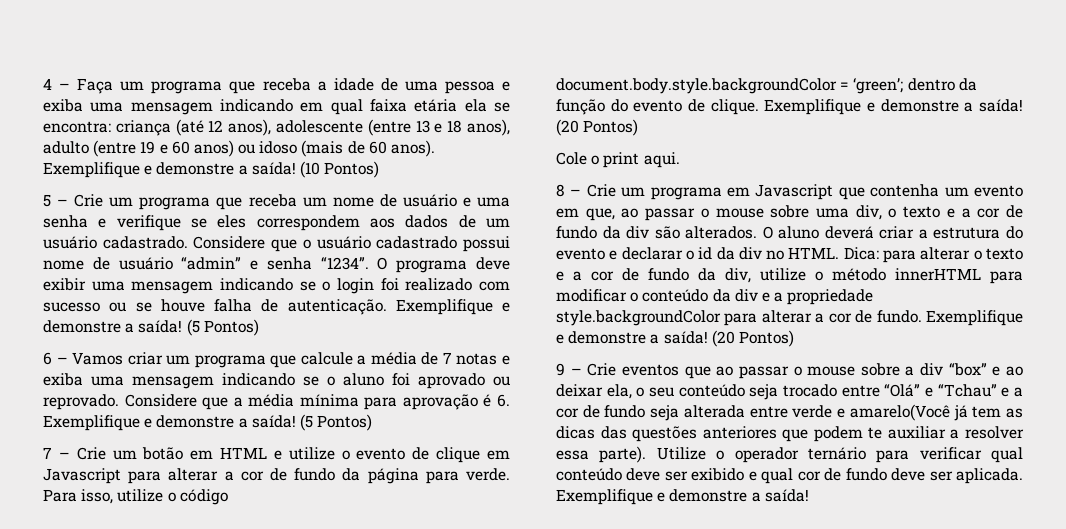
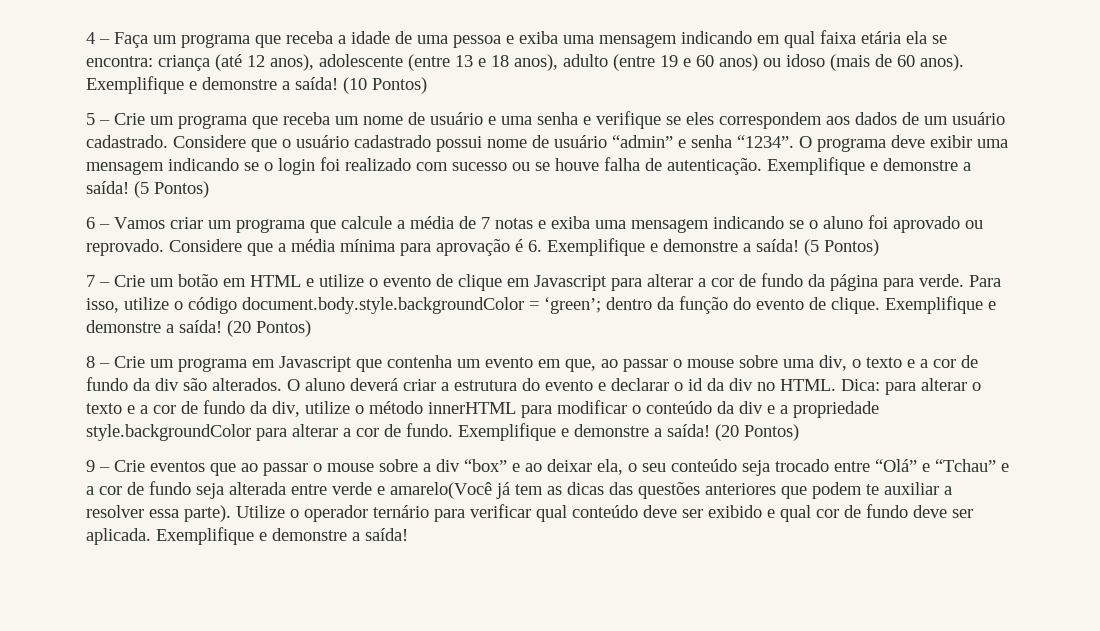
- Cole o print aqui.

